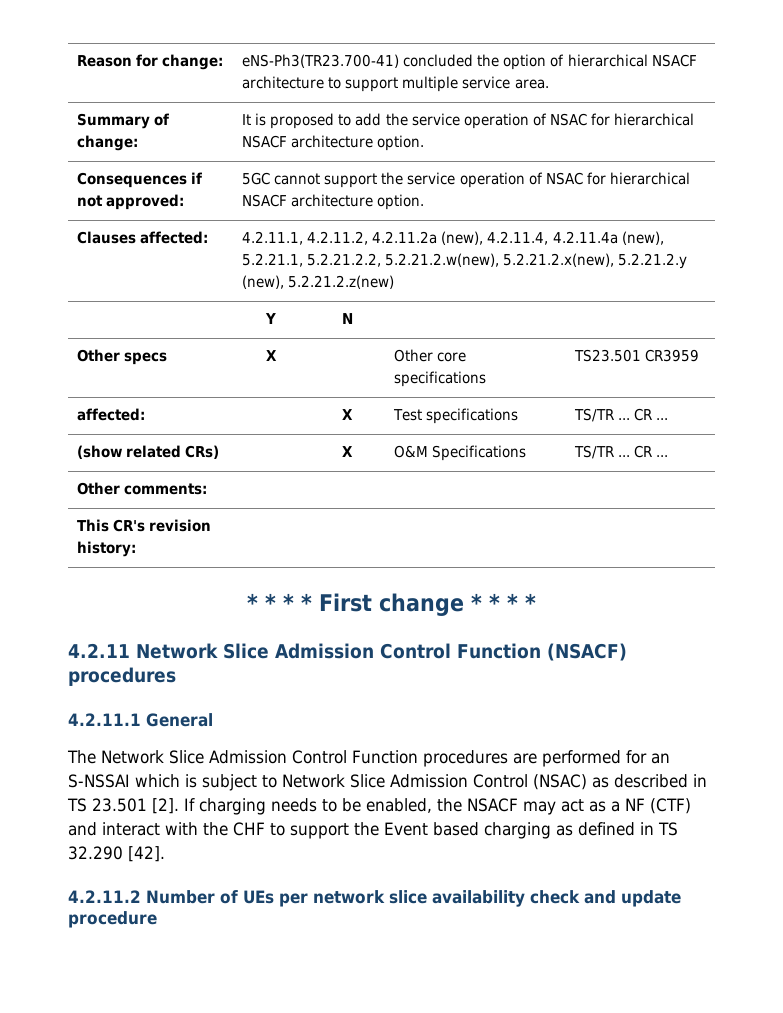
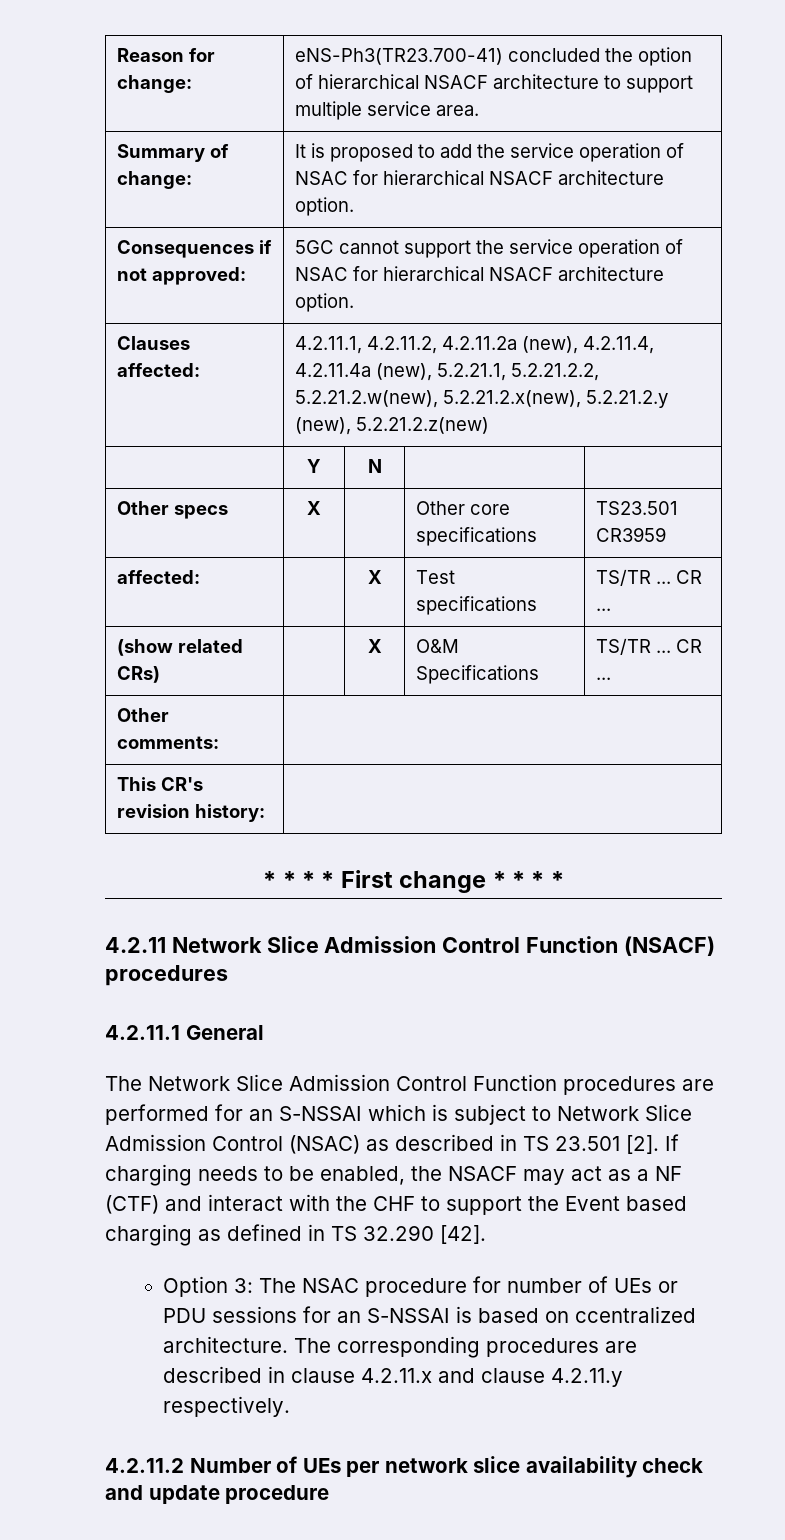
+ Option 3: The NSAC procedure for number of UEs or PDU sessions for an S-NSSAI is based on ccentralized architecture. The corresponding procedures are described in clause 4.2.11.x and clause 4.2.11.y respectively.

